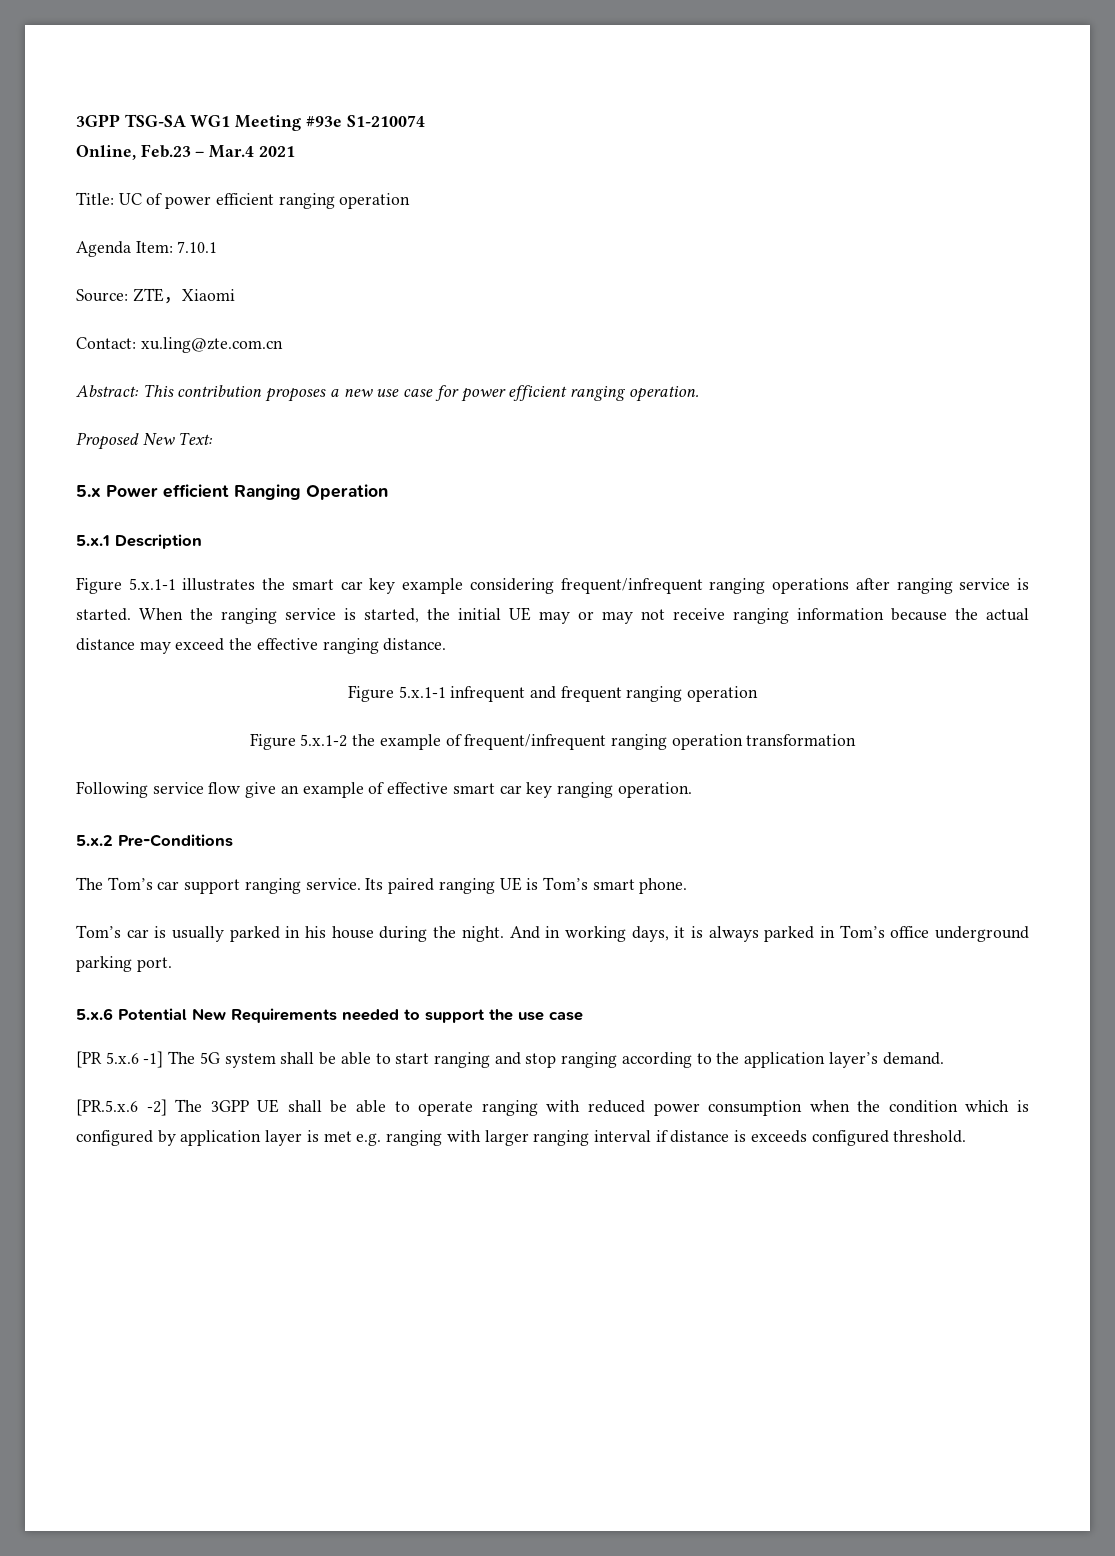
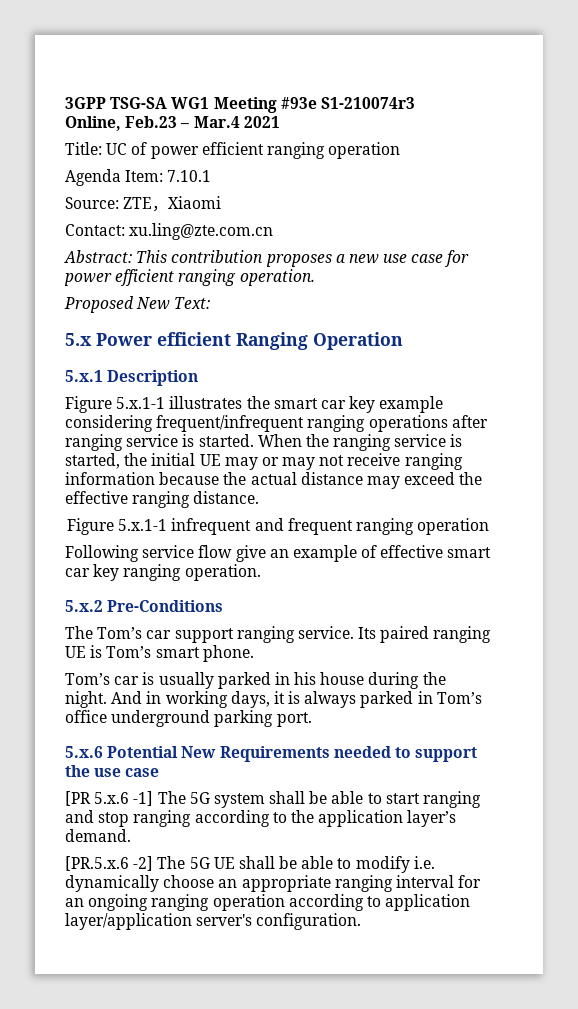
- 3GPP TSG-SA WG1 Meeting #93e S1-210074
+ 3GPP TSG-SA WG1 Meeting #93e S1-210074r3
- Figure 5.x.1-2 the example of frequent/infrequent ranging operation transformation
- [PR.5.x.6 -2] The 3GPP UE shall be able to operate ranging with reduced power consumption when the condition which is configured by application layer is met e.g. ranging with larger ranging interval if distance is exceeds configured threshold.
+ [PR.5.x.6 -2] The 5G UE shall be able to modify i.e. dynamically choose an appropriate ranging interval for an ongoing ranging operation according to application layer/application server's configuration.

